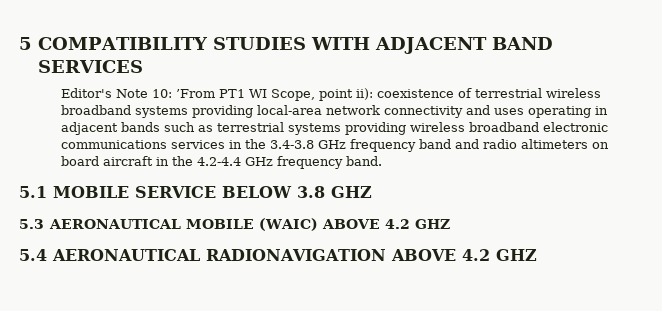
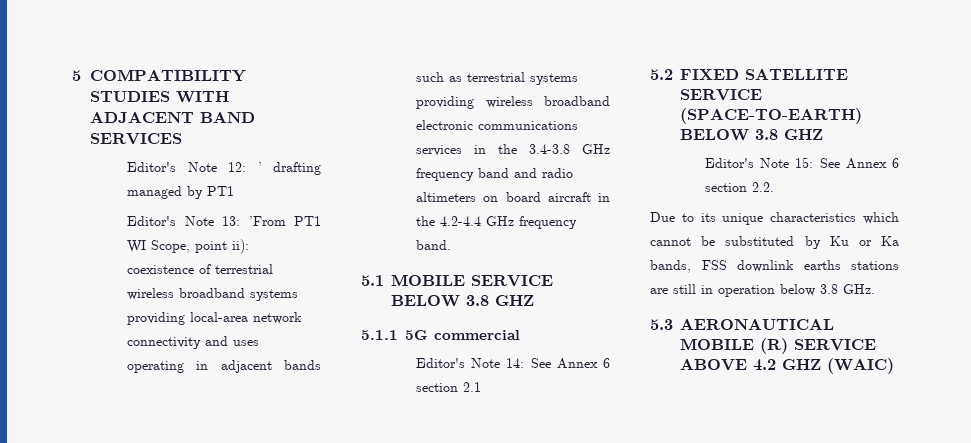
- Editor's Note 10: ’From PT1 WI Scope, point ii): coexistence of terrestrial wireless broadband systems providing local-area network connectivity and uses operating in adjacent bands such as terrestrial systems providing wireless broadband electronic communications services in the 3.4-3.8 GHz frequency band and radio altimeters on board aircraft in the 4.2-4.4 GHz frequency band.
+ Editor's Note 12: ’ drafting managed by PT1
+ Editor's Note 13: ’From PT1 WI Scope, point ii): coexistence of terrestrial wireless broadband systems providing local-area network connectivity and uses operating in adjacent bands such as terrestrial systems providing wireless broadband electronic communications services in the 3.4-3.8 GHz frequency band and radio altimeters on board aircraft in the 4.2-4.4 GHz frequency band.
- 5.3 AERONAUTICAL MOBILE (WAIC) ABOVE 4.2 GHZ
- 5.4 AERONAUTICAL RADIONAVIGATION ABOVE 4.2 GHZ
+ 5.1.1 5G commercial
+ Editor's Note 14: See Annex 6 section 2.1
+ 5.2 FIXED SATELLITE SERVICE (SPACE-TO-EARTH) BELOW 3.8 GHZ
+ Editor's Note 15: See Annex 6 section 2.2.
+ Due to its unique characteristics which cannot be substituted by Ku or Ka bands, FSS downlink earths stations are still in operation below 3.8 GHz.
+ 5.3 AERONAUTICAL MOBILE (R) SERVICE ABOVE 4.2 GHZ (WAIC)

